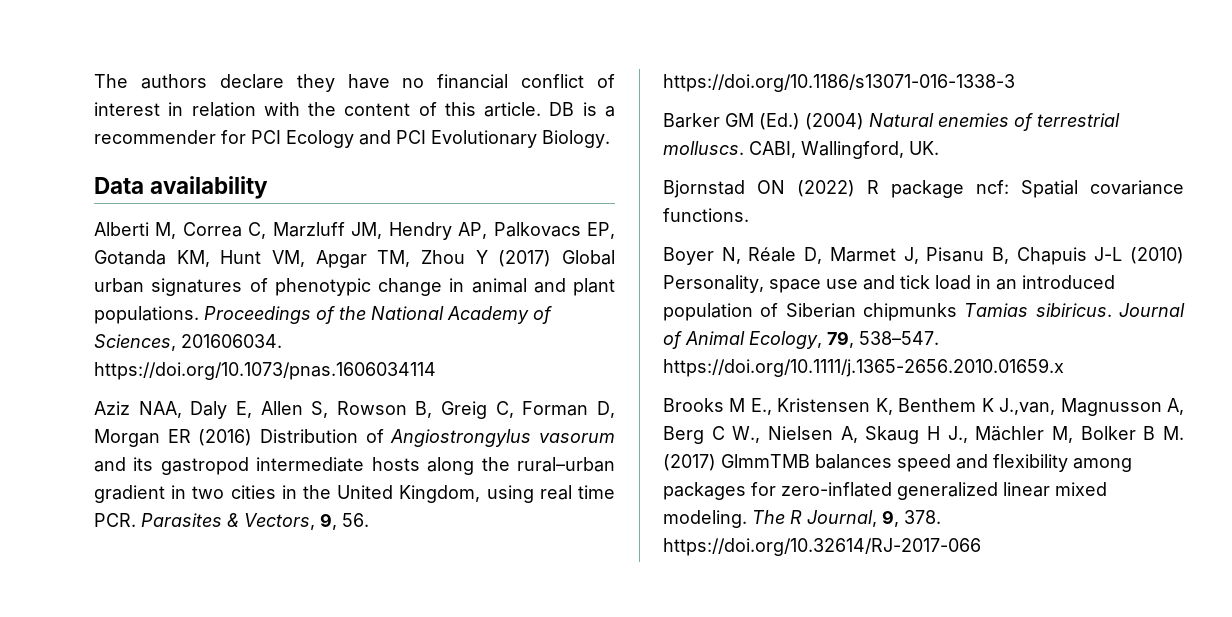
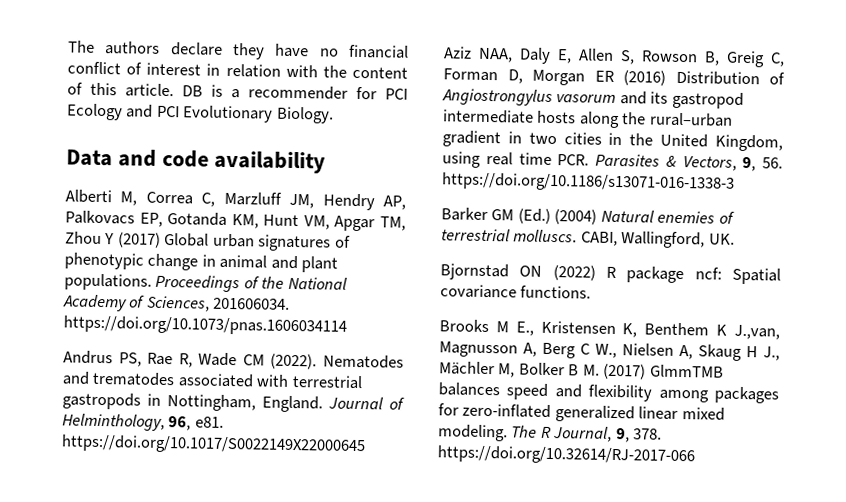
- Data availability
+ Data and code availability
+ Andrus PS, Rae R, Wade CM (2022). Nematodes and trematodes associated with terrestrial gastropods in Nottingham, England. Journal of Helminthology, 96, e81. https://doi.org/10.1017/S0022149X22000645
- Boyer N, Réale D, Marmet J, Pisanu B, Chapuis J-L (2010) Personality, space use and tick load in an introduced population of Siberian chipmunks Tamias sibiricus. Journal of Animal Ecology, 79, 538–547. https://doi.org/10.1111/j.1365-2656.2010.01659.x

